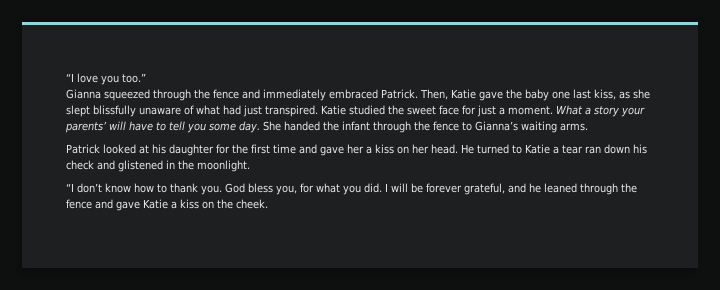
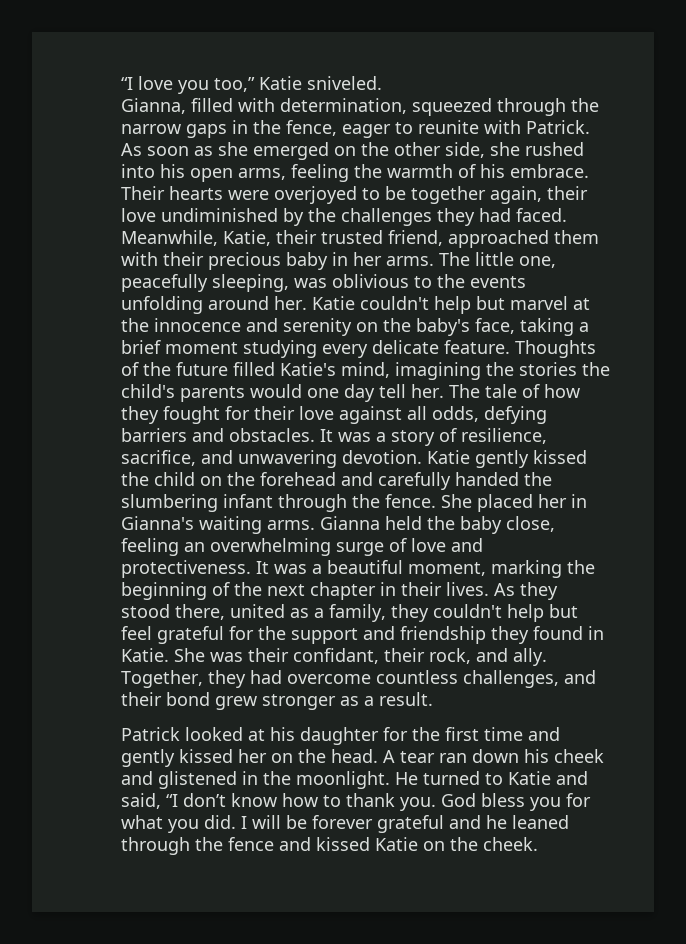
- “I love you too.”
- Gianna squeezed through the fence and immediately embraced Patrick. Then, Katie gave the baby one last kiss, as she slept blissfully unaware of what had just transpired. Katie studied the sweet face for just a moment. What a story your parents’ will have to tell you some day. She handed the infant through the fence to Gianna’s waiting arms.
+ “I love you too,” Katie sniveled.
+ Gianna, filled with determination, squeezed through the narrow gaps in the fence, eager to reunite with Patrick. As soon as she emerged on the other side, she rushed into his open arms, feeling the warmth of his embrace. Their hearts were overjoyed to be together again, their love undiminished by the challenges they had faced. Meanwhile, Katie, their trusted friend, approached them with their precious baby in her arms. The little one, peacefully sleeping, was oblivious to the events unfolding around her. Katie couldn't help but marvel at the innocence and serenity on the baby's face, taking a brief moment studying every delicate feature. Thoughts of the future filled Katie's mind, imagining the stories the child's parents would one day tell her. The tale of how they fought for their love against all odds, defying barriers and obstacles. It was a story of resilience, sacrifice, and unwavering devotion. Katie gently kissed the child on the forehead and carefully handed the slumbering infant through the fence. She placed her in Gianna's waiting arms. Gianna held the baby close, feeling an overwhelming surge of love and protectiveness. It was a beautiful moment, marking the beginning of the next chapter in their lives. As they stood there, united as a family, they couldn't help but feel grateful for the support and friendship they found in Katie. She was their confidant, their rock, and ally. Together, they had overcome countless challenges, and their bond grew stronger as a result.
- Patrick looked at his daughter for the first time and gave her a kiss on her head. He turned to Katie a tear ran down his check and glistened in the moonlight.
- “I don’t know how to thank you.
+ Patrick looked at his daughter for the first time and gently kissed her on the head. A tear ran down his cheek and glistened in the moonlight. He turned to Katie and said, “I don’t know how to thank you.
- God bless you, for what you did.
+ God bless you for what you did.
- I will be forever grateful, and he leaned through the fence and gave Katie a kiss on the cheek.
+ I will be forever grateful and he leaned through the fence and kissed Katie on the cheek.

